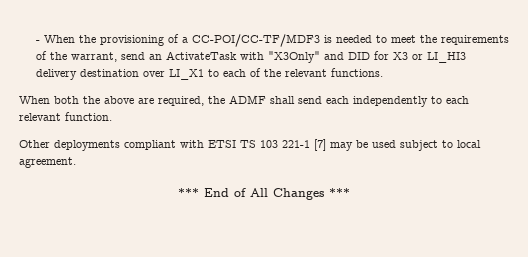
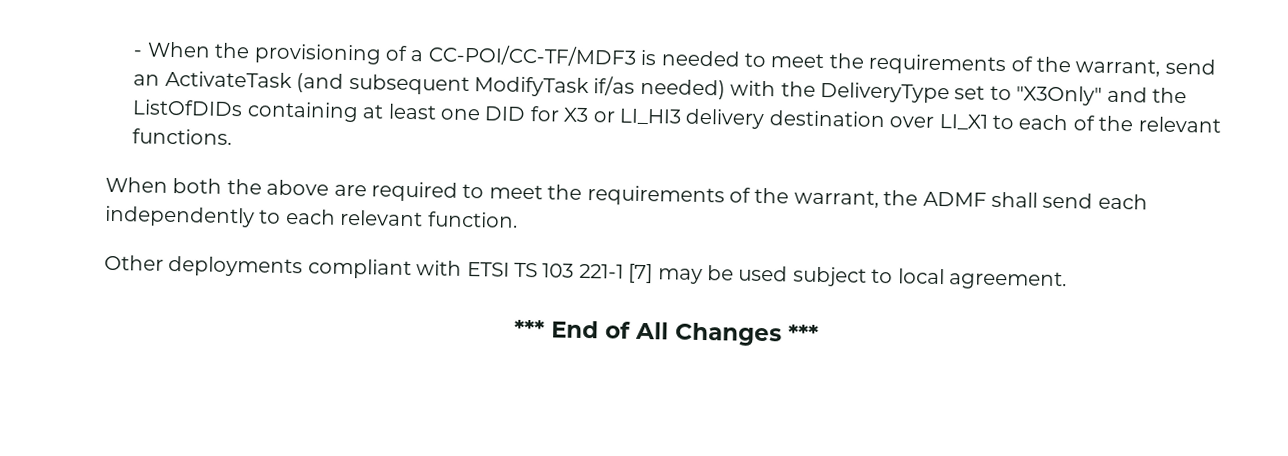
- - When the provisioning of a CC-POI/CC-TF/MDF3 is needed to meet the requirements of the warrant, send an ActivateTask with "X3Only" and DID for X3 or LI_HI3 delivery destination over LI_X1 to each of the relevant functions.
+ - When the provisioning of a CC-POI/CC-TF/MDF3 is needed to meet the requirements of the warrant, send an ActivateTask (and subsequent ModifyTask if/as needed) with the DeliveryType set to "X3Only" and the ListOfDIDs containing at least one DID for X3 or LI_HI3 delivery destination over LI_X1 to each of the relevant functions.
- When both the above are required, the ADMF shall send each independently to each relevant function.
+ When both the above are required to meet the requirements of the warrant, the ADMF shall send each independently to each relevant function.

